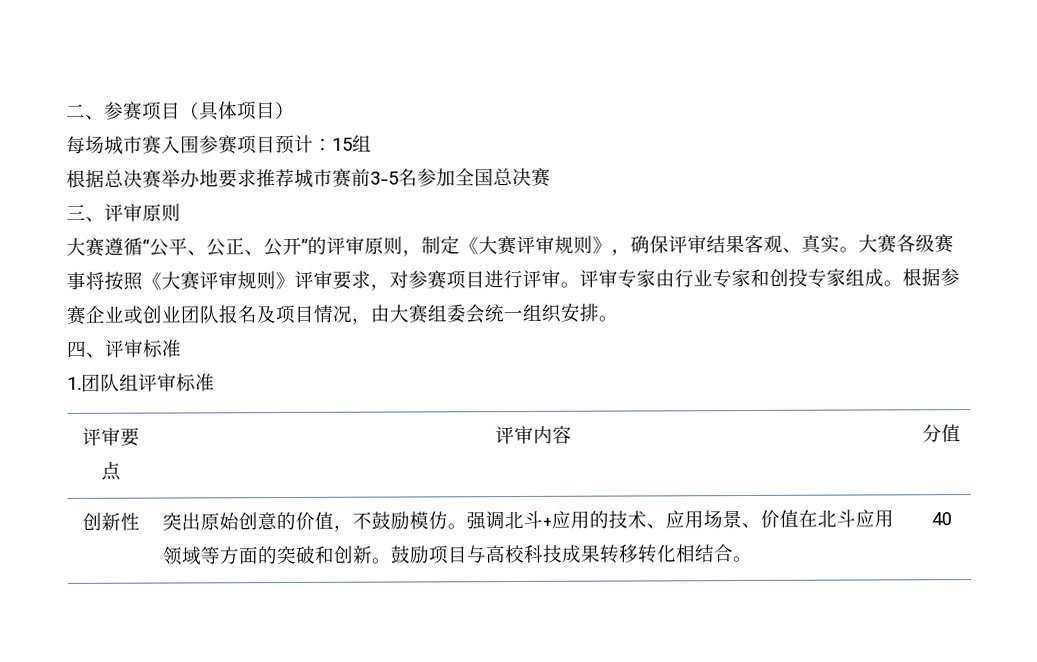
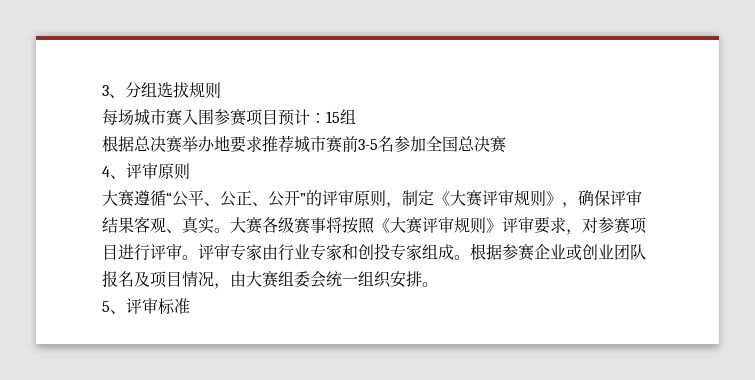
- 二、参赛项目（具体项目）
+ 3、分组选拔规则
- 三、评审原则
+ 4、评审原则
- 四、评审标准
+ 5、评审标准
- 1.团队组评审标准
- 评审要点 | 评审内容 | 分值
- 创新性 | 突出原始创意的价值，不鼓励模仿。强调北斗+应用的技术、应用场景、价值在北斗应用领域等方面的突破和创新。鼓励项目与高校科技成果转移转化相结合。 | 40

